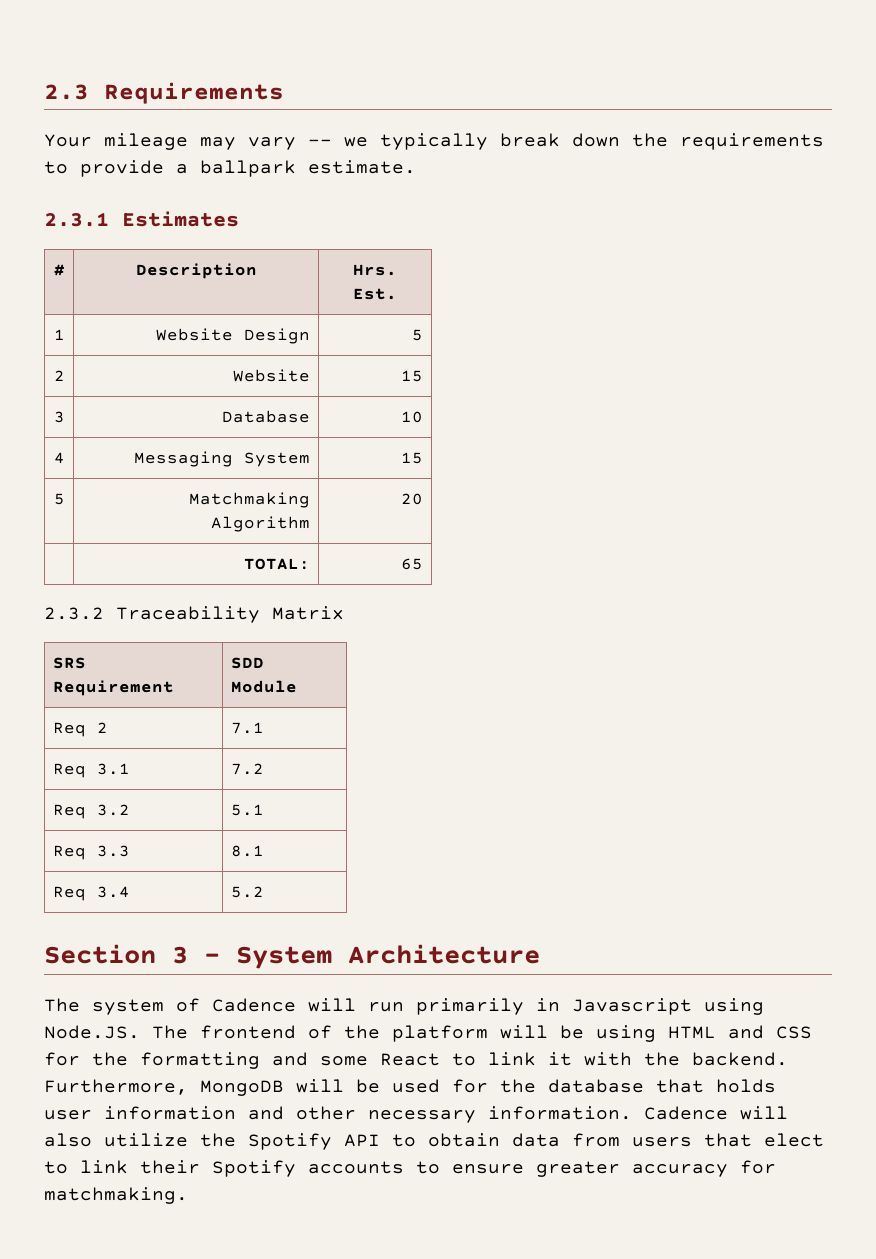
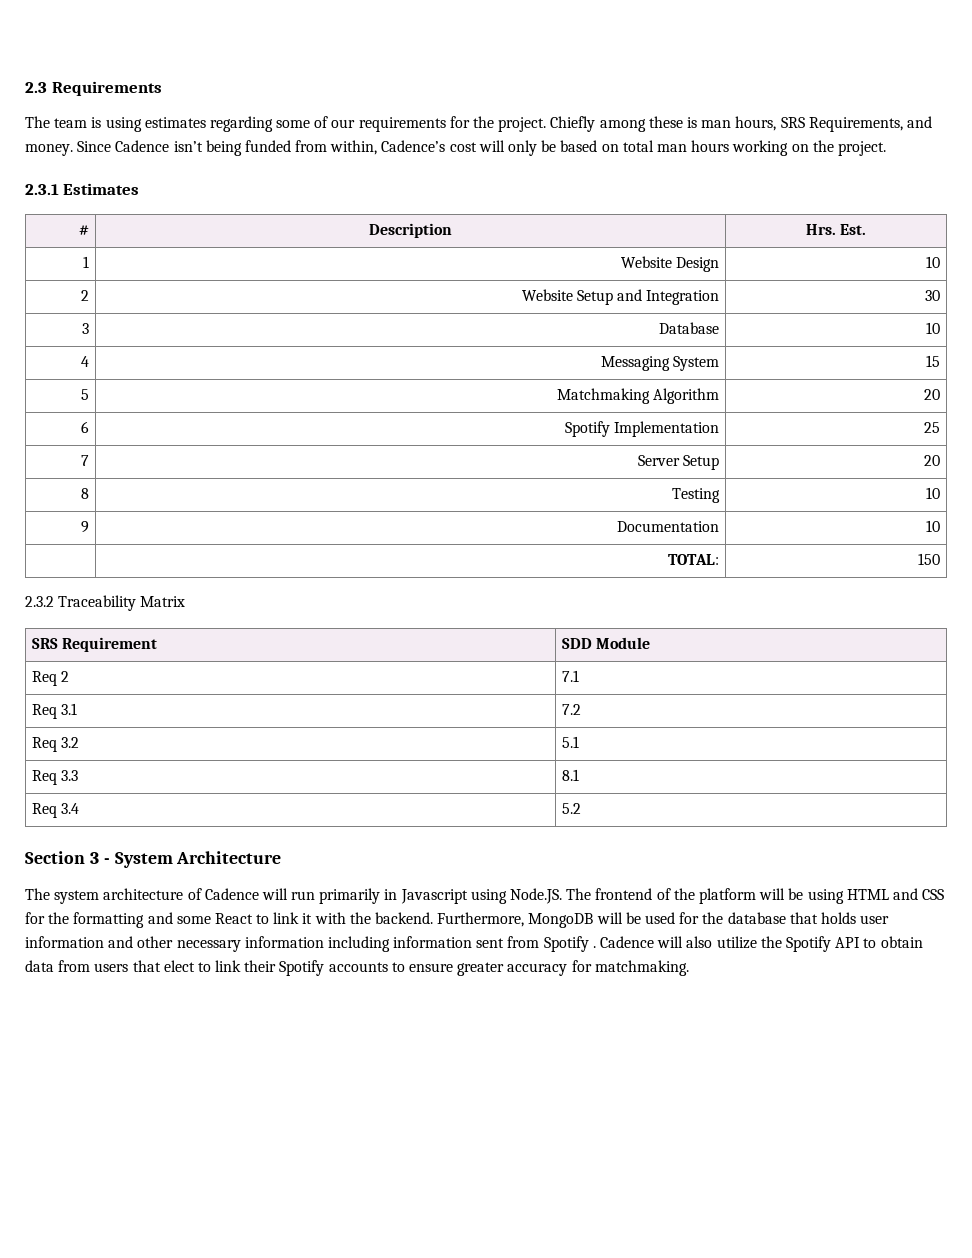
- Your mileage may vary -- we typically break down the requirements to provide a ballpark estimate.
+ The team is using estimates regarding some of our requirements for the project. Chiefly among these is man hours, SRS Requirements, and money. Since Cadence isn’t being funded from within, Cadence’s cost will only be based on total man hours working on the project.
- 1 | Website Design | 5
+ 1 | Website Design | 10
- 2 | Website | 15
+ 2 | Website Setup and Integration | 30
+ 6 | Spotify Implementation | 25
+ 7 | Server Setup | 20
+ 8 | Testing | 10
+ 9 | Documentation | 10
- | TOTAL: | 65
+ | TOTAL: | 150
- The system of Cadence will run primarily in Javascript using Node.JS. The frontend of the platform will be using HTML and CSS for the formatting and some React to link it with the backend.
+ The system architecture of Cadence will run primarily in Javascript using Node.JS. The frontend of the platform will be using HTML and CSS for the formatting and some React to link it with the backend.
- Furthermore, MongoDB will be used for the database that holds user information and other necessary information.
+ Furthermore, MongoDB will be used for the database that holds user information and other necessary information including information sent from Spotify .

